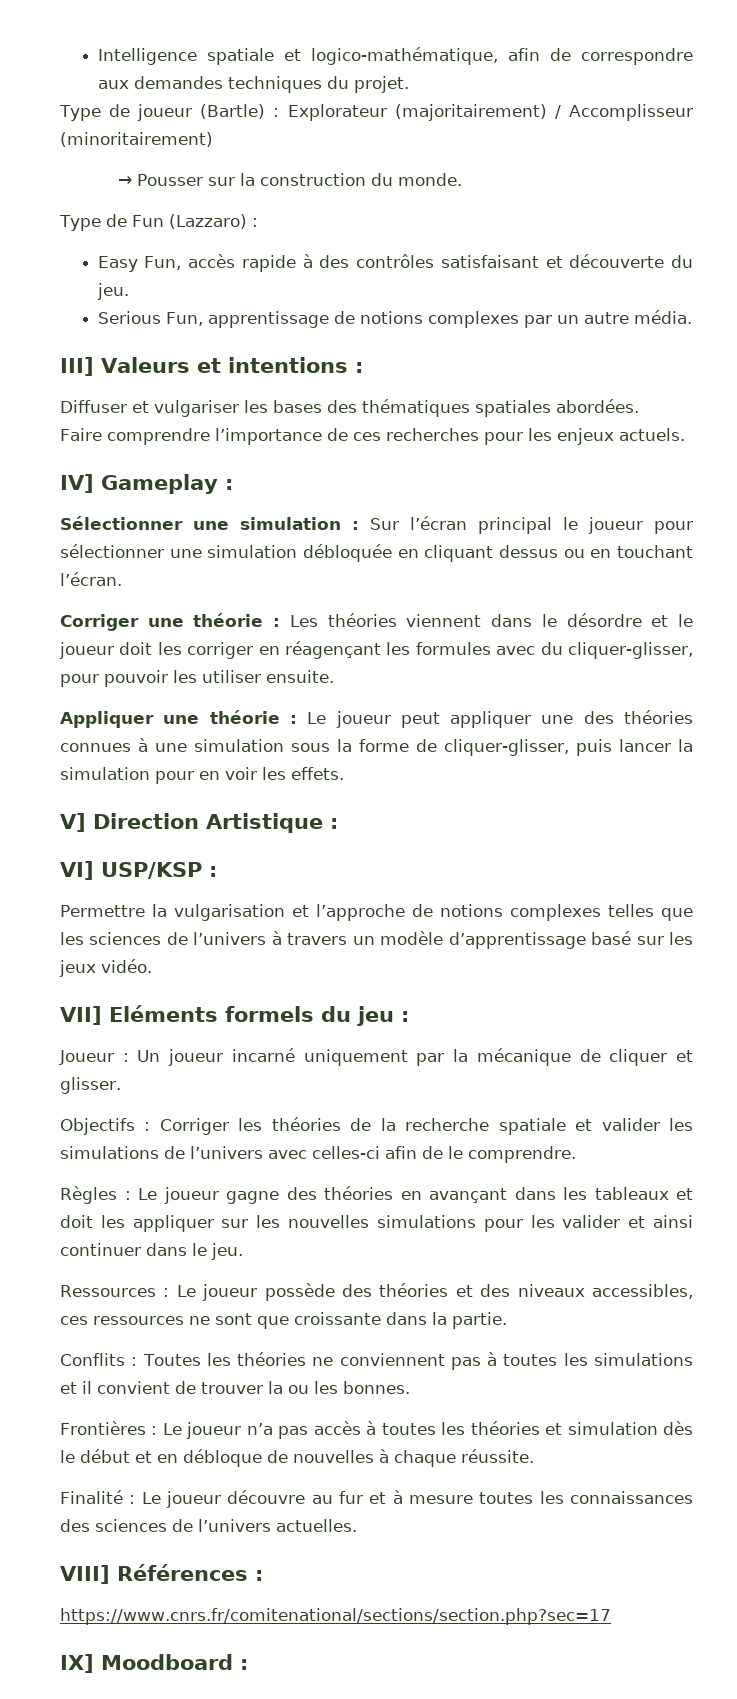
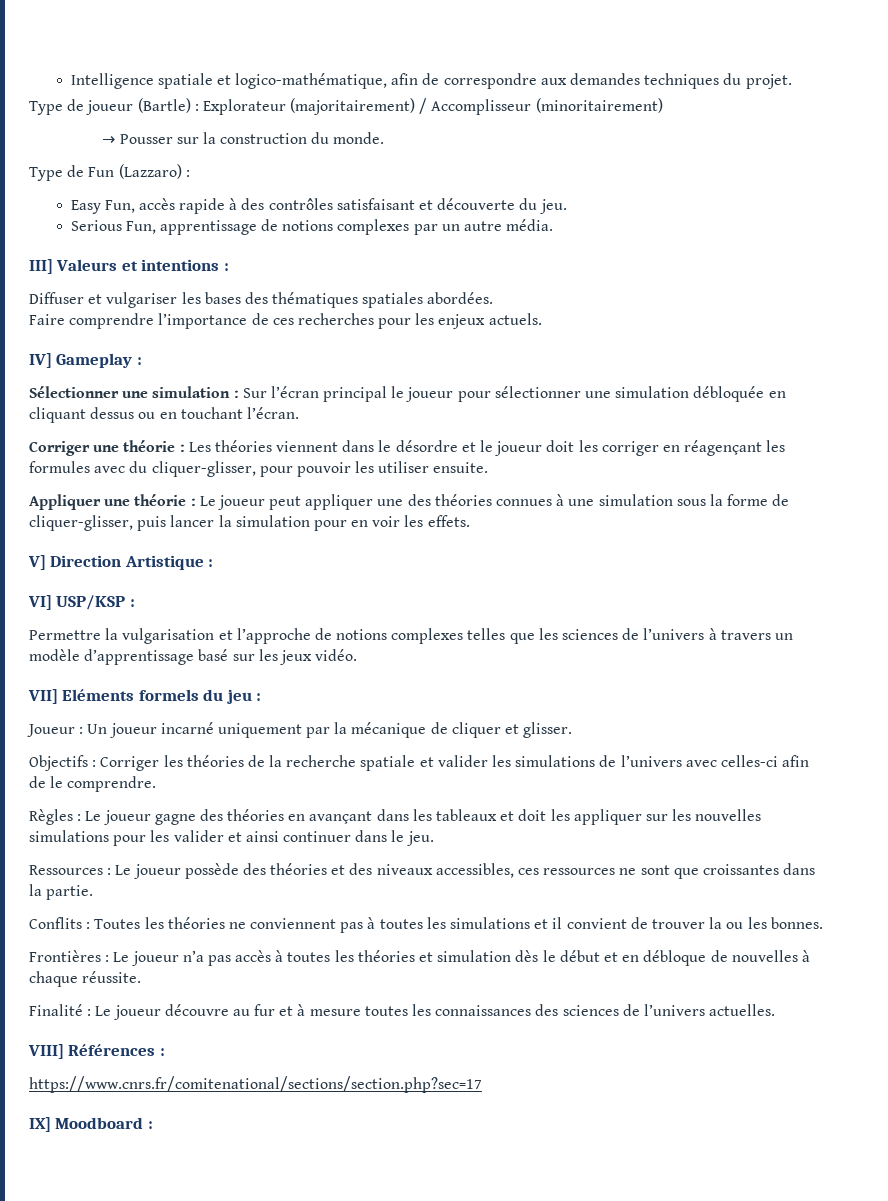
- Ressources : Le joueur possède des théories et des niveaux accessibles, ces ressources ne sont que croissante dans la partie.
+ Ressources : Le joueur possède des théories et des niveaux accessibles, ces ressources ne sont que croissantes dans la partie.

